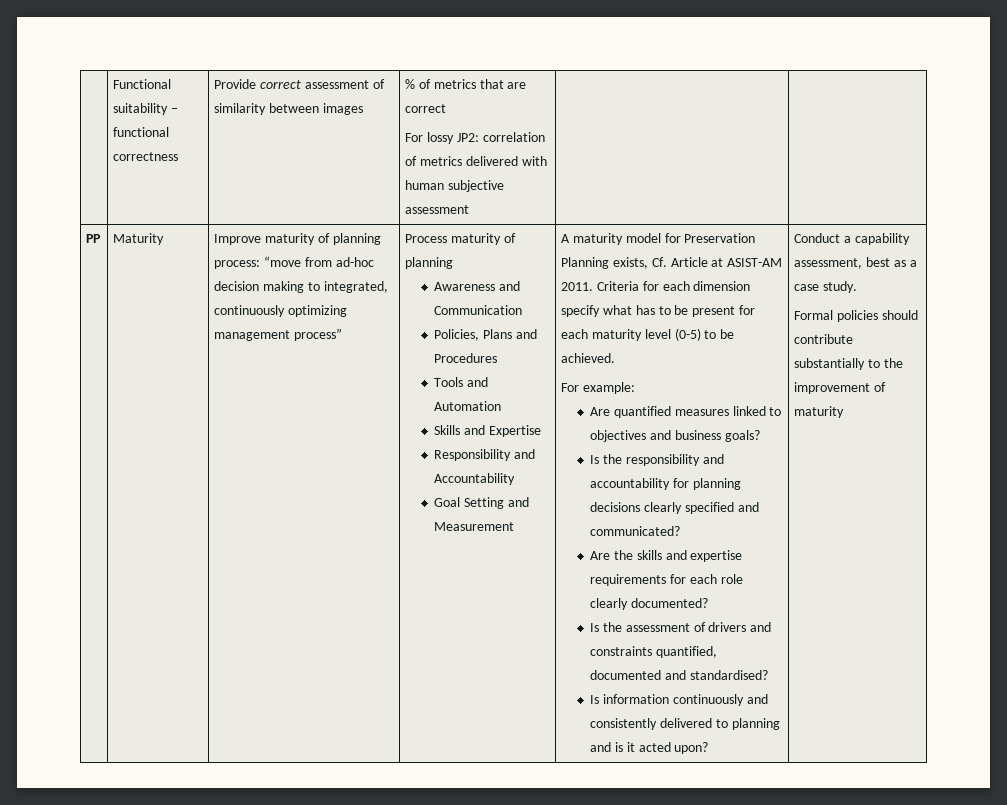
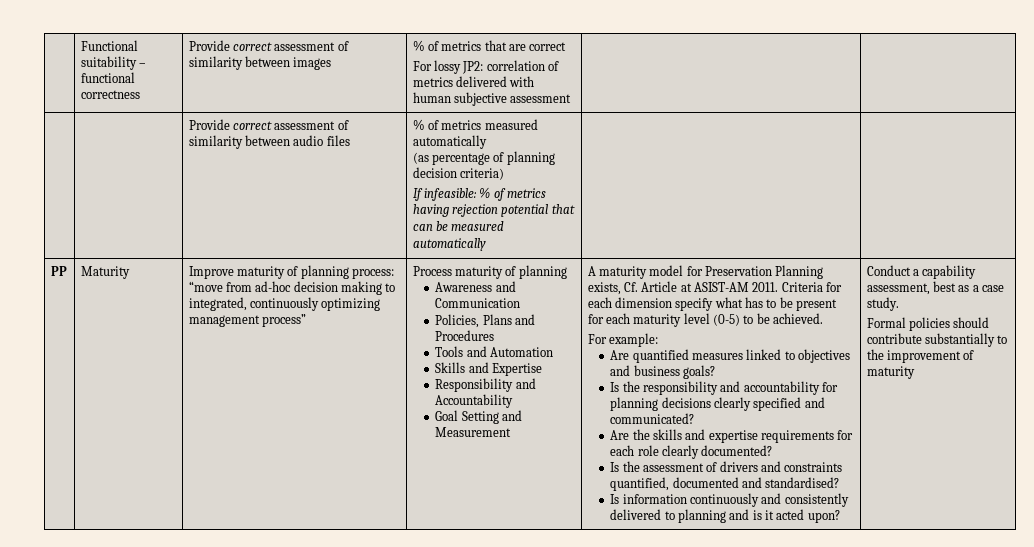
+ | | Provide correct assessment of similarity between audio files | % of metrics measured automatically
+ (as percentage of planning decision criteria)
+ If infeasible: % of metrics having rejection potential that can be measured automatically | |

